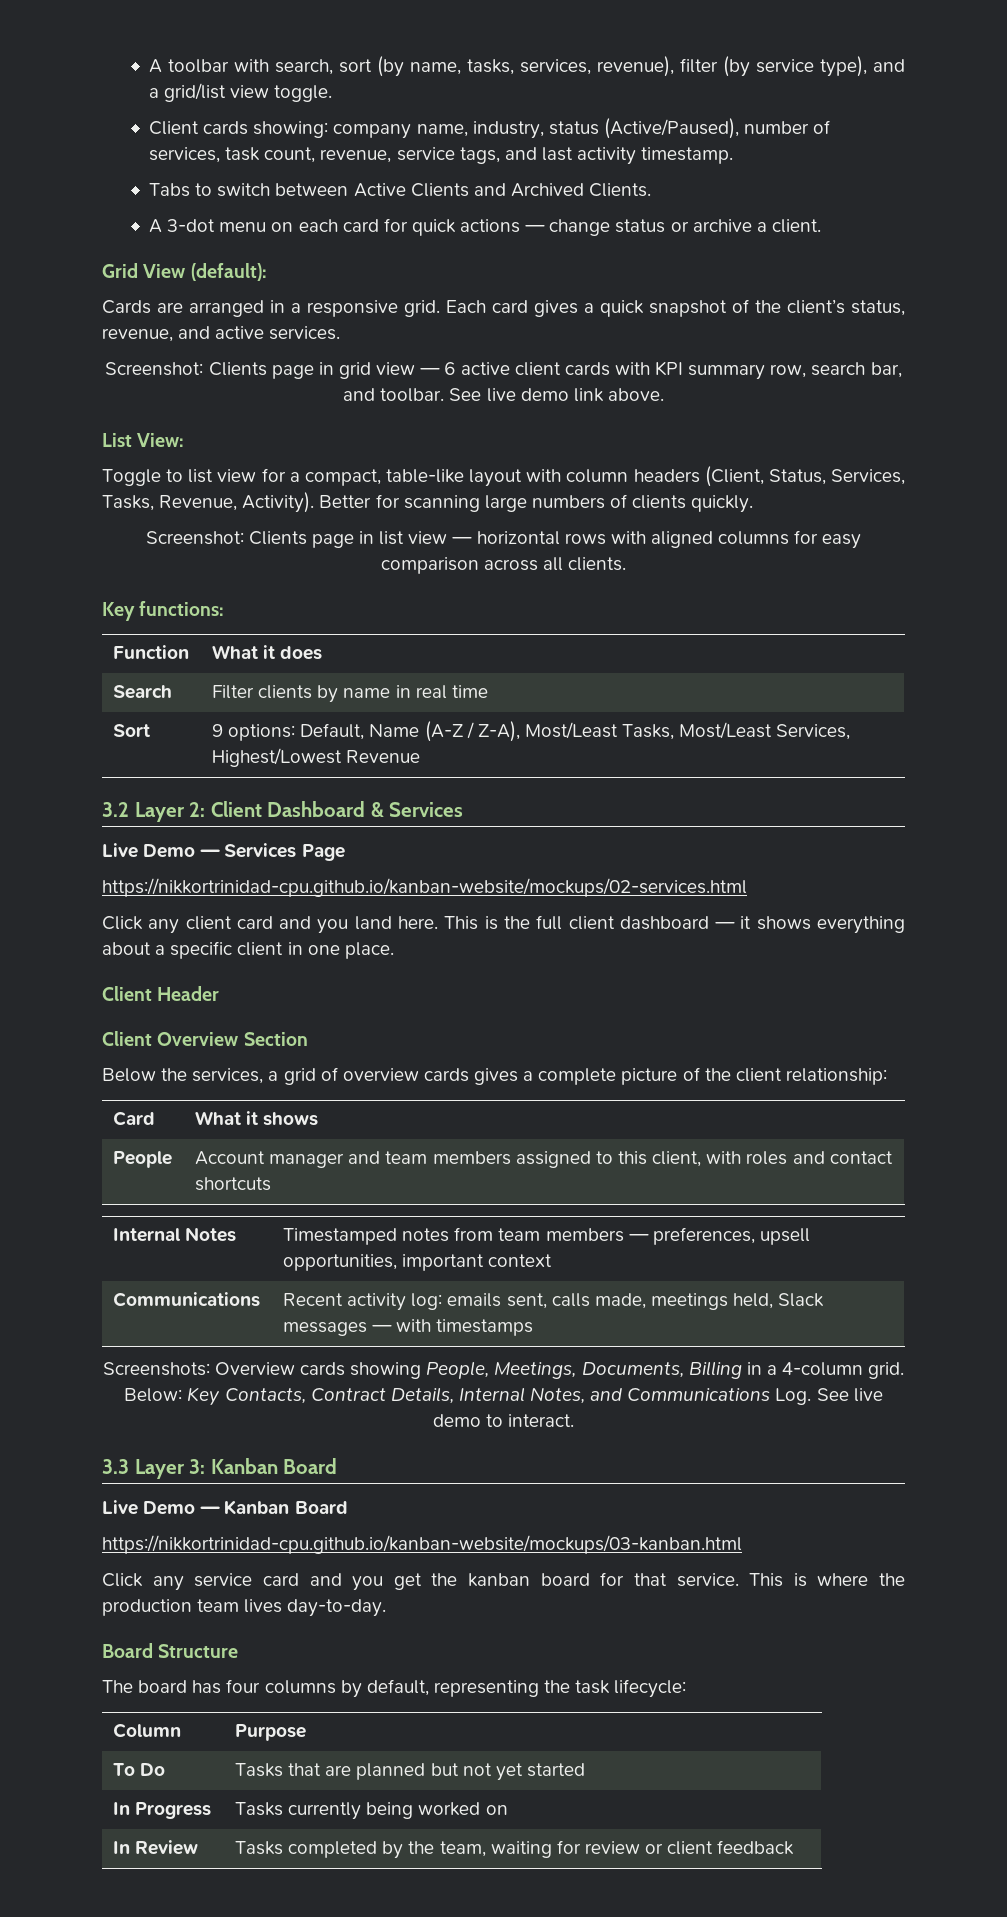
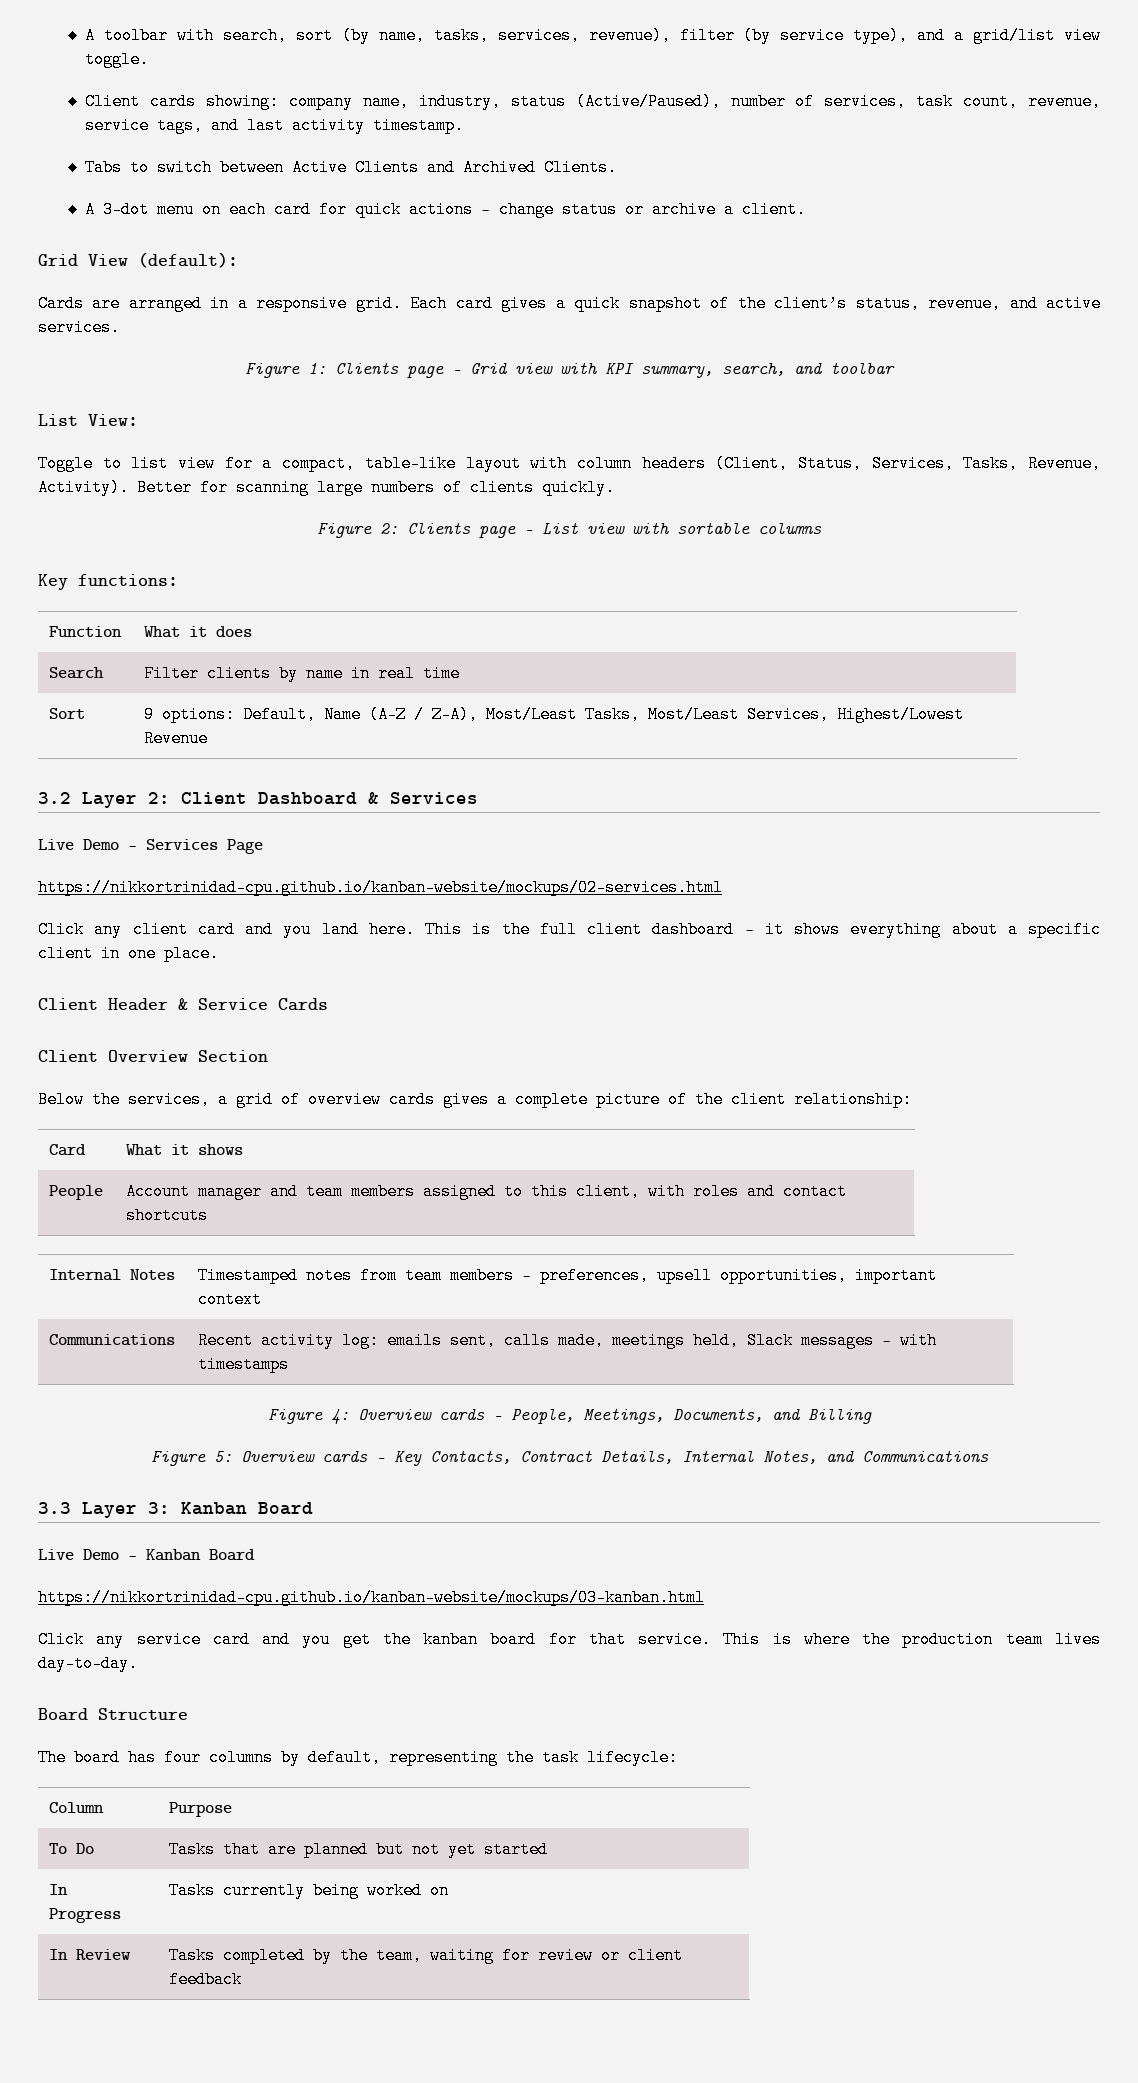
- Screenshot: Clients page in grid view — 6 active client cards with KPI summary row, search bar, and toolbar. See live demo link above.
+ Figure 1: Clients page — Grid view with KPI summary, search, and toolbar
- Screenshot: Clients page in list view — horizontal rows with aligned columns for easy comparison across all clients.
+ Figure 2: Clients page — List view with sortable columns
- Client Header
+ Client Header & Service Cards
- Screenshots: Overview cards showing People, Meetings, Documents, Billing in a 4-column grid. Below: Key Contacts, Contract Details, Internal Notes, and Communications Log. See live demo to interact.
+ Figure 4: Overview cards — People, Meetings, Documents, and Billing
+ Figure 5: Overview cards — Key Contacts, Contract Details, Internal Notes, and Communications

